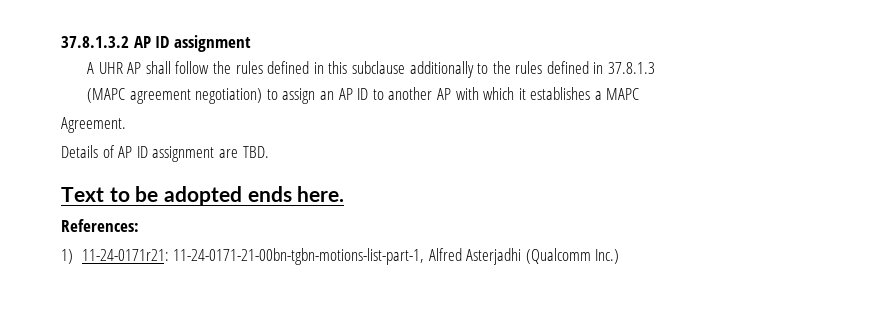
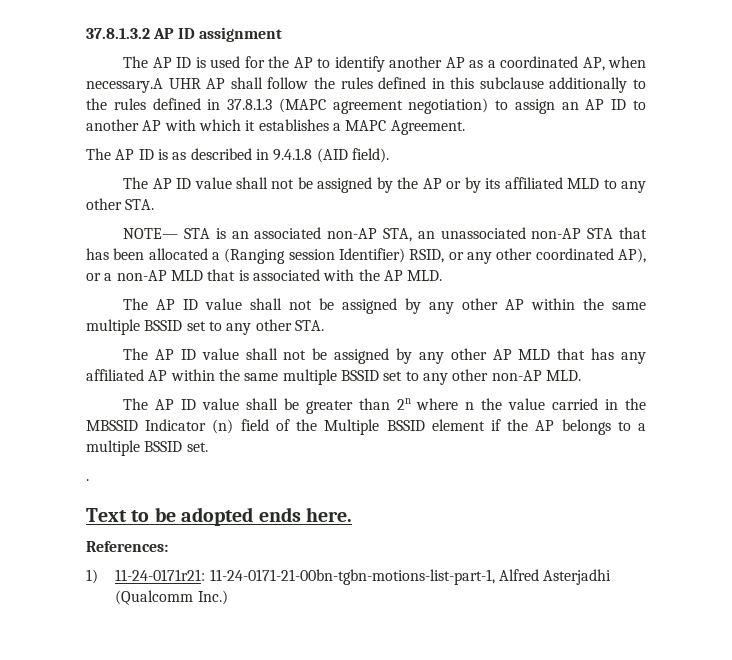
- A UHR AP shall follow the rules defined in this subclause additionally to the rules defined in 37.8.1.3
- (MAPC agreement negotiation) to assign an AP ID to another AP with which it establishes a MAPC
- Agreement.
+ The AP ID is used for the AP to identify another AP as a coordinated AP, when necessary.A UHR AP shall follow the rules defined in this subclause additionally to the rules defined in 37.8.1.3 (MAPC agreement negotiation) to assign an AP ID to another AP with which it establishes a MAPC Agreement.
- Details of AP ID assignment are TBD.
+ The AP ID is as described in 9.4.1.8 (AID field).
+ The AP ID value shall not be assigned by the AP or by its affiliated MLD to any other STA.
+ NOTE— STA is an associated non-AP STA, an unassociated non-AP STA that has been allocated a (Ranging session Identifier) RSID, or any other coordinated AP), or a non-AP MLD that is associated with the AP MLD.
+ The AP ID value shall not be assigned by any other AP within the same multiple BSSID set to any other STA.
+ The AP ID value shall not be assigned by any other AP MLD that has any affiliated AP within the same multiple BSSID set to any other non-AP MLD.
+ The AP ID value shall be greater than 2n where n the value carried in the MBSSID Indicator (n) field of the Multiple BSSID element if the AP belongs to a multiple BSSID set.
+ .

